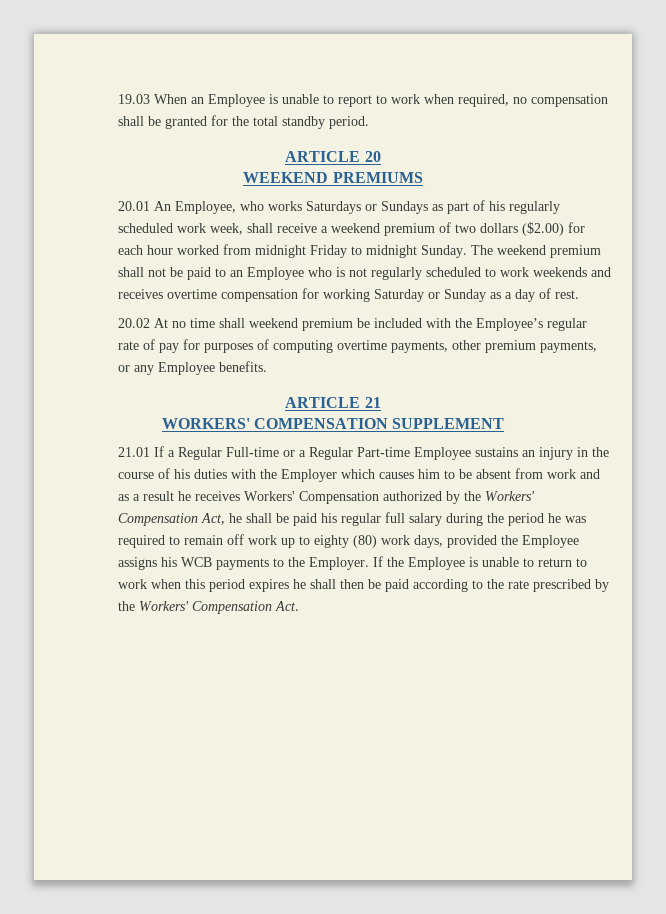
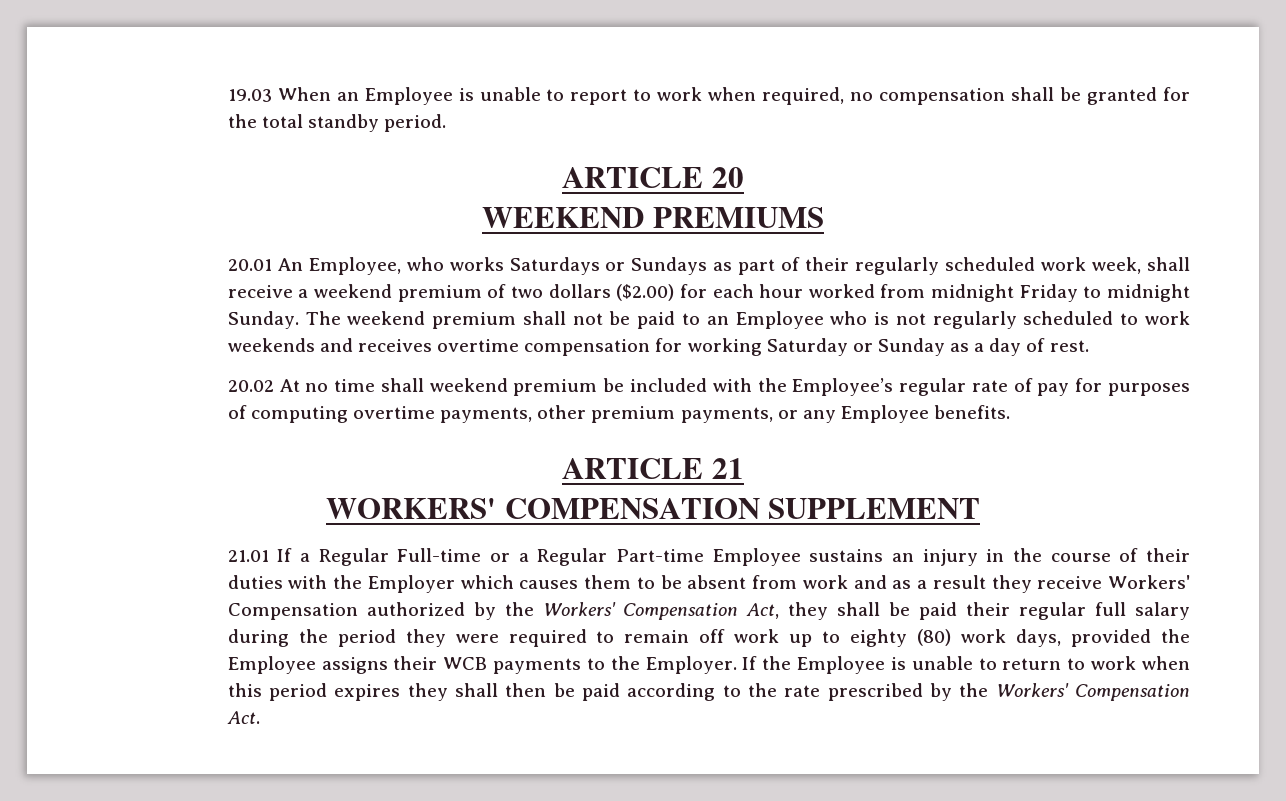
- 20.01 An Employee, who works Saturdays or Sundays as part of his regularly scheduled work week, shall receive a weekend premium of two dollars ($2.00) for each hour worked from midnight Friday to midnight Sunday.
+ 20.01 An Employee, who works Saturdays or Sundays as part of their regularly scheduled work week, shall receive a weekend premium of two dollars ($2.00) for each hour worked from midnight Friday to midnight Sunday.
- 21.01 If a Regular Full-time or a Regular Part-time Employee sustains an injury in the course of his duties with the Employer which causes him to be absent from work and as a result he receives Workers' Compensation authorized by the Workers' Compensation Act, he shall be paid his regular full salary during the period he was required to remain off work up to eighty (80) work days, provided the Employee assigns his WCB payments to the Employer.
+ 21.01 If a Regular Full-time or a Regular Part-time Employee sustains an injury in the course of their duties with the Employer which causes them to be absent from work and as a result they receive Workers' Compensation authorized by the Workers' Compensation Act, they shall be paid their regular full salary during the period they were required to remain off work up to eighty (80) work days, provided the Employee assigns their WCB payments to the Employer.
- If the Employee is unable to return to work when this period expires he shall then be paid according to the rate prescribed by the Workers' Compensation Act.
+ If the Employee is unable to return to work when this period expires they shall then be paid according to the rate prescribed by the Workers' Compensation Act.

